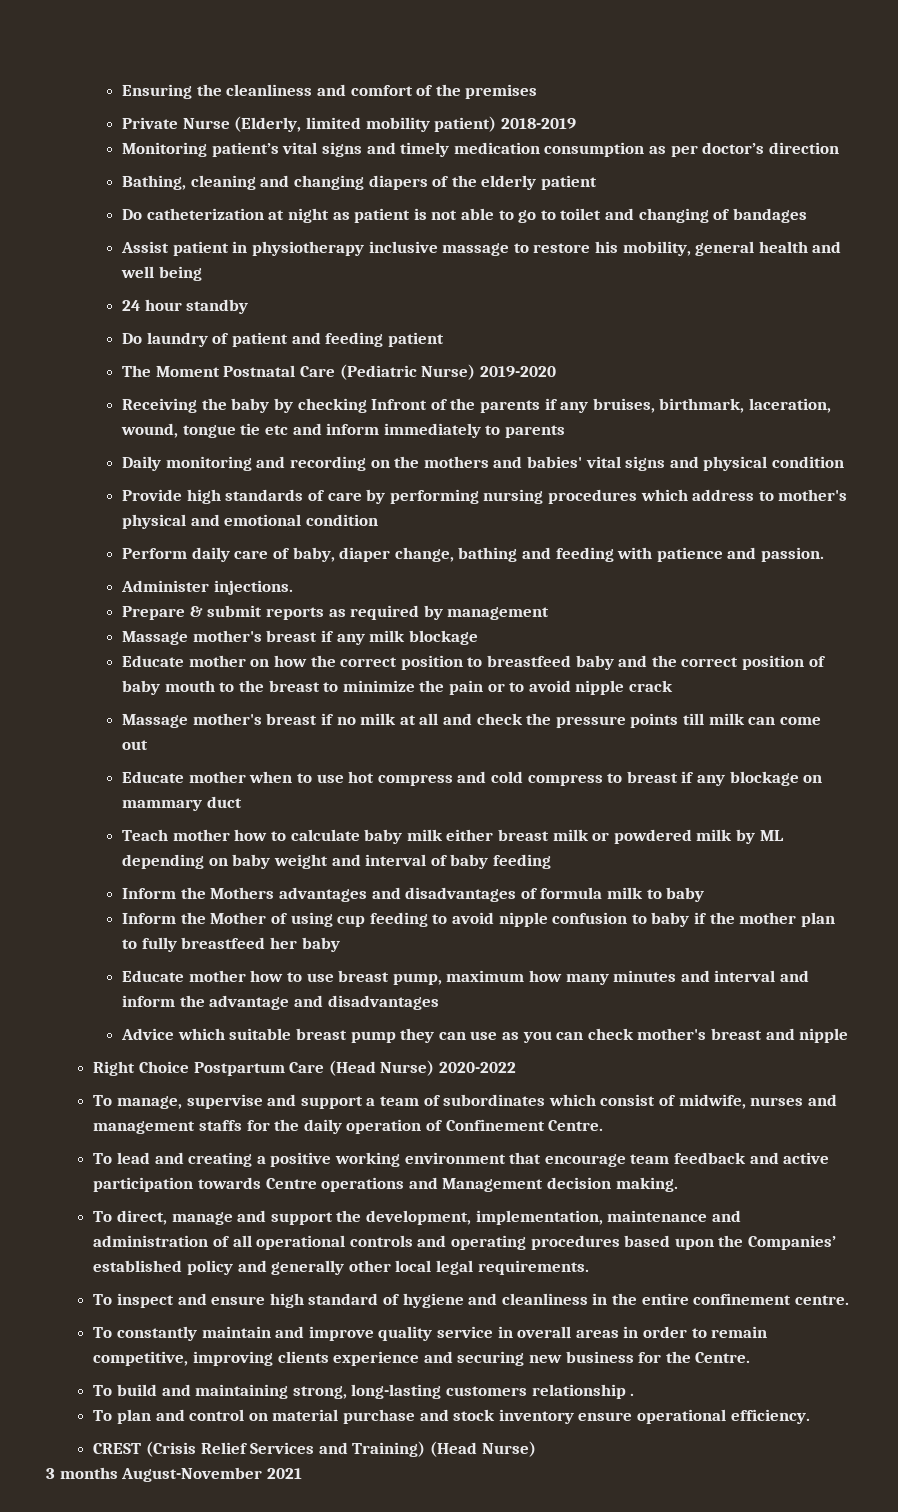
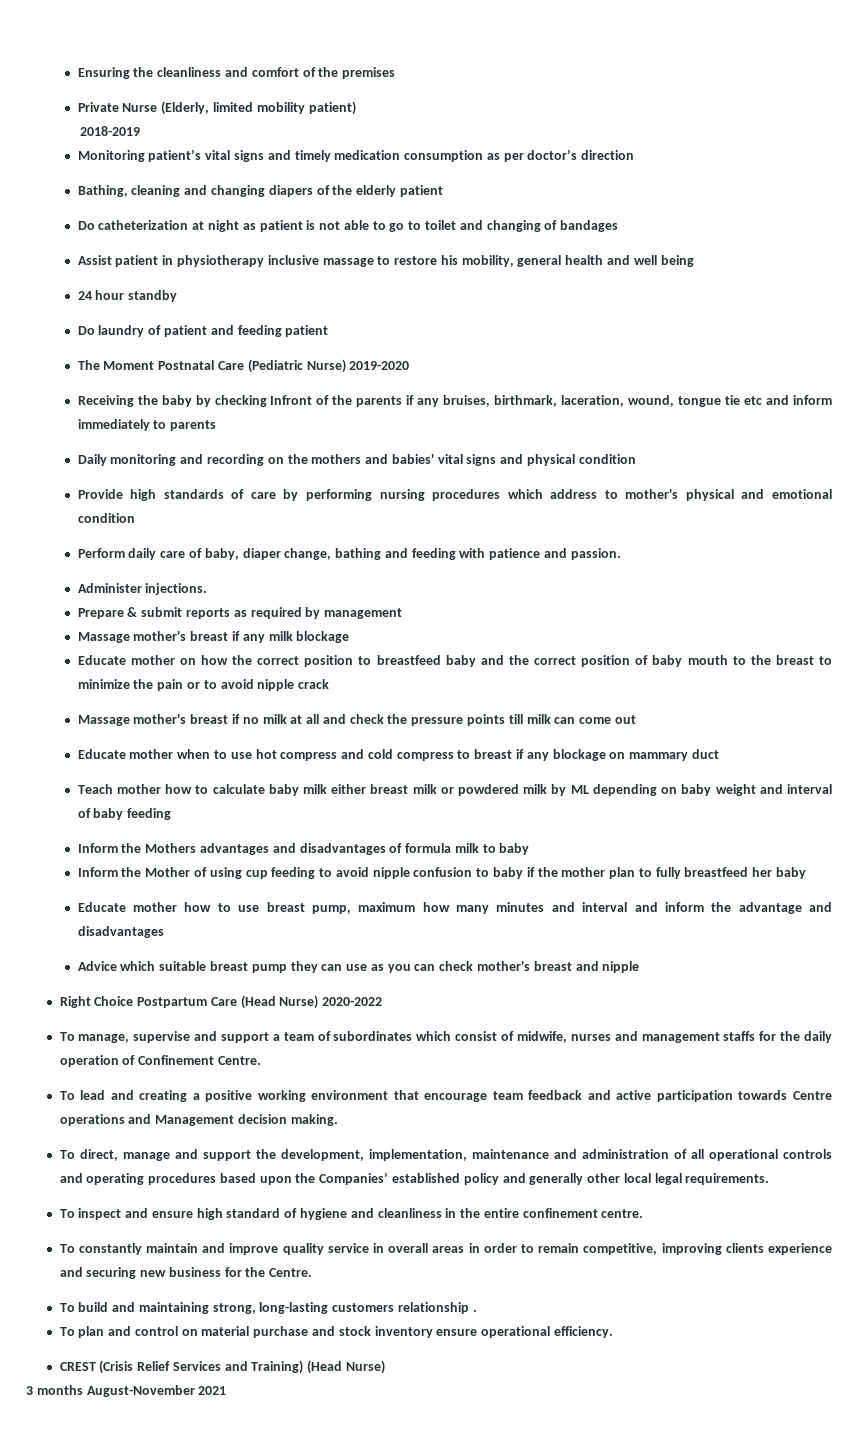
- Private Nurse (Elderly, limited mobility patient) 2018-2019
+ Private Nurse (Elderly, limited mobility patient)
+ 2018-2019

